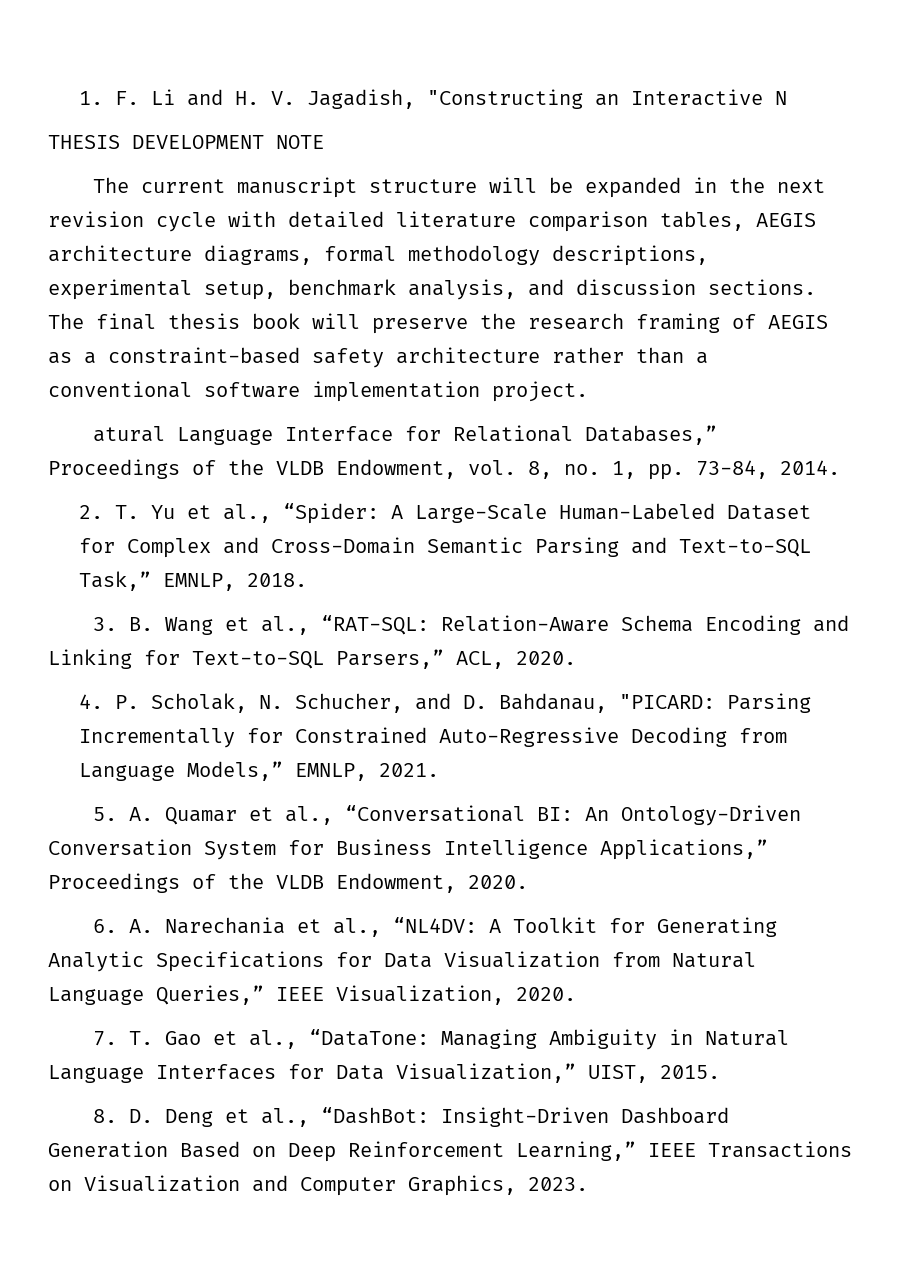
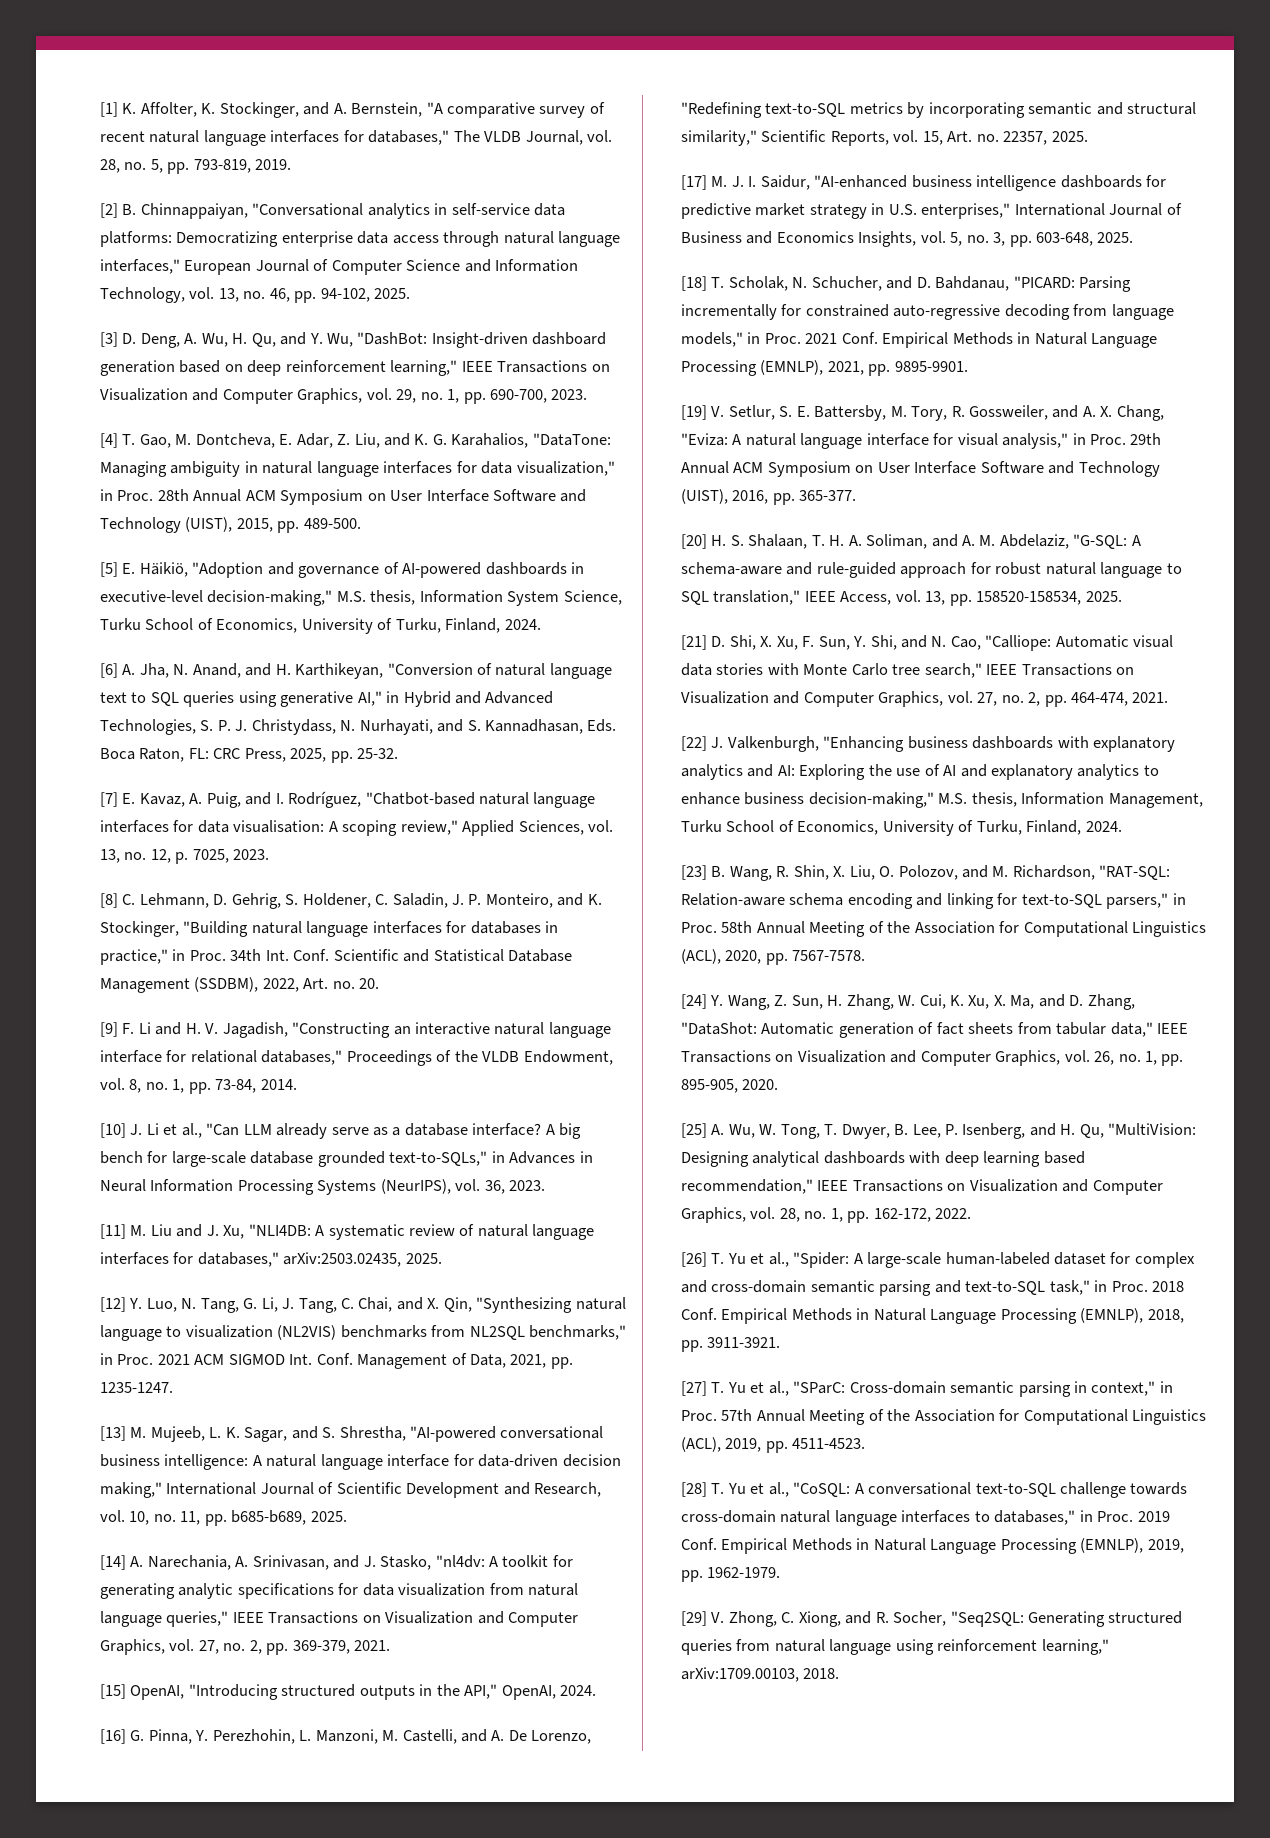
- 1. F. Li and H. V. Jagadish, "Constructing an Interactive N
- THESIS DEVELOPMENT NOTE
- The current manuscript structure will be expanded in the next revision cycle with detailed literature comparison tables, AEGIS architecture diagrams, formal methodology descriptions, experimental setup, benchmark analysis, and discussion sections. The final thesis book will preserve the research framing of AEGIS as a constraint-based safety architecture rather than a conventional software implementation project.
- atural Language Interface for Relational Databases,” Proceedings of the VLDB Endowment, vol. 8, no. 1, pp. 73-84, 2014.
+ [1] K. Affolter, K. Stockinger, and A. Bernstein, "A comparative survey of recent natural language interfaces for databases," The VLDB Journal, vol. 28, no. 5, pp. 793-819, 2019.
+ [2] B. Chinnappaiyan, "Conversational analytics in self-service data platforms: Democratizing enterprise data access through natural language interfaces," European Journal of Computer Science and Information Technology, vol. 13, no. 46, pp. 94-102, 2025.
+ [3] D. Deng, A. Wu, H. Qu, and Y. Wu, "DashBot: Insight-driven dashboard generation based on deep reinforcement learning," IEEE Transactions on Visualization and Computer Graphics, vol. 29, no. 1, pp. 690-700, 2023.
+ [4] T. Gao, M. Dontcheva, E. Adar, Z. Liu, and K. G. Karahalios, "DataTone: Managing ambiguity in natural language interfaces for data visualization," in Proc. 28th Annual ACM Symposium on User Interface Software and Technology (UIST), 2015, pp. 489-500.
+ [5] E. Häikiö, "Adoption and governance of AI-powered dashboards in executive-level decision-making," M.S. thesis, Information System Science, Turku School of Economics, University of Turku, Finland, 2024.
+ [6] A. Jha, N. Anand, and H. Karthikeyan, "Conversion of natural language text to SQL queries using generative AI," in Hybrid and Advanced Technologies, S. P. J. Christydass, N. Nurhayati, and S. Kannadhasan, Eds. Boca Raton, FL: CRC Press, 2025, pp. 25-32.
+ [7] E. Kavaz, A. Puig, and I. Rodríguez, "Chatbot-based natural language interfaces for data visualisation: A scoping review," Applied Sciences, vol. 13, no. 12, p. 7025, 2023.
+ [8] C. Lehmann, D. Gehrig, S. Holdener, C. Saladin, J. P. Monteiro, and K. Stockinger, "Building natural language interfaces for databases in practice," in Proc. 34th Int. Conf. Scientific and Statistical Database Management (SSDBM), 2022, Art. no. 20.
+ [9] F. Li and H. V. Jagadish, "Constructing an interactive natural language interface for relational databases," Proceedings of the VLDB Endowment, vol. 8, no. 1, pp. 73-84, 2014.
- 2. T. Yu et al., “Spider: A Large-Scale Human-Labeled Dataset for Complex and Cross-Domain Semantic Parsing and Text-to-SQL Task,” EMNLP, 2018.
- 3. B. Wang et al., “RAT-SQL: Relation-Aware Schema Encoding and Linking for Text-to-SQL Parsers,” ACL, 2020.
- 4. P. Scholak, N. Schucher, and D. Bahdanau, "PICARD: Parsing Incrementally for Constrained Auto-Regressive Decoding from Language Models,” EMNLP, 2021.
- 5. A. Quamar et al., “Conversational BI: An Ontology-Driven Conversation System for Business Intelligence Applications,” Proceedings of the VLDB Endowment, 2020.
- 6. A. Narechania et al., “NL4DV: A Toolkit for Generating Analytic Specifications for Data Visualization from Natural Language Queries,” IEEE Visualization, 2020.
- 7. T. Gao et al., “DataTone: Managing Ambiguity in Natural Language Interfaces for Data Visualization,” UIST, 2015.
- 8. D. Deng et al., “DashBot: Insight-Driven Dashboard Generation Based on Deep Reinforcement Learning,” IEEE Transactions on Visualization and Computer Graphics, 2023.
+ [10] J. Li et al., "Can LLM already serve as a database interface? A big bench for large-scale database grounded text-to-SQLs," in Advances in Neural Information Processing Systems (NeurIPS), vol. 36, 2023.
+ [11] M. Liu and J. Xu, "NLI4DB: A systematic review of natural language interfaces for databases," arXiv:2503.02435, 2025.
+ [12] Y. Luo, N. Tang, G. Li, J. Tang, C. Chai, and X. Qin, "Synthesizing natural language to visualization (NL2VIS) benchmarks from NL2SQL benchmarks," in Proc. 2021 ACM SIGMOD Int. Conf. Management of Data, 2021, pp. 1235-1247.
+ [13] M. Mujeeb, L. K. Sagar, and S. Shrestha, "AI-powered conversational business intelligence: A natural language interface for data-driven decision making," International Journal of Scientific Development and Research, vol. 10, no. 11, pp. b685-b689, 2025.
+ [14] A. Narechania, A. Srinivasan, and J. Stasko, "nl4dv: A toolkit for generating analytic specifications for data visualization from natural language queries," IEEE Transactions on Visualization and Computer Graphics, vol. 27, no. 2, pp. 369-379, 2021.
+ [15] OpenAI, "Introducing structured outputs in the API," OpenAI, 2024.
+ [16] G. Pinna, Y. Perezhohin, L. Manzoni, M. Castelli, and A. De Lorenzo, "Redefining text-to-SQL metrics by incorporating semantic and structural similarity," Scientific Reports, vol. 15, Art. no. 22357, 2025.
+ [17] M. J. I. Saidur, "AI-enhanced business intelligence dashboards for predictive market strategy in U.S. enterprises," International Journal of Business and Economics Insights, vol. 5, no. 3, pp. 603-648, 2025.
+ [18] T. Scholak, N. Schucher, and D. Bahdanau, "PICARD: Parsing incrementally for constrained auto-regressive decoding from language models," in Proc. 2021 Conf. Empirical Methods in Natural Language Processing (EMNLP), 2021, pp. 9895-9901.
+ [19] V. Setlur, S. E. Battersby, M. Tory, R. Gossweiler, and A. X. Chang, "Eviza: A natural language interface for visual analysis," in Proc. 29th Annual ACM Symposium on User Interface Software and Technology (UIST), 2016, pp. 365-377.
+ [20] H. S. Shalaan, T. H. A. Soliman, and A. M. Abdelaziz, "G-SQL: A schema-aware and rule-guided approach for robust natural language to SQL translation," IEEE Access, vol. 13, pp. 158520-158534, 2025.
+ [21] D. Shi, X. Xu, F. Sun, Y. Shi, and N. Cao, "Calliope: Automatic visual data stories with Monte Carlo tree search," IEEE Transactions on Visualization and Computer Graphics, vol. 27, no. 2, pp. 464-474, 2021.
+ [22] J. Valkenburgh, "Enhancing business dashboards with explanatory analytics and AI: Exploring the use of AI and explanatory analytics to enhance business decision-making," M.S. thesis, Information Management, Turku School of Economics, University of Turku, Finland, 2024.
+ [23] B. Wang, R. Shin, X. Liu, O. Polozov, and M. Richardson, "RAT-SQL: Relation-aware schema encoding and linking for text-to-SQL parsers," in Proc. 58th Annual Meeting of the Association for Computational Linguistics (ACL), 2020, pp. 7567-7578.
+ [24] Y. Wang, Z. Sun, H. Zhang, W. Cui, K. Xu, X. Ma, and D. Zhang, "DataShot: Automatic generation of fact sheets from tabular data," IEEE Transactions on Visualization and Computer Graphics, vol. 26, no. 1, pp. 895-905, 2020.
+ [25] A. Wu, W. Tong, T. Dwyer, B. Lee, P. Isenberg, and H. Qu, "MultiVision: Designing analytical dashboards with deep learning based recommendation," IEEE Transactions on Visualization and Computer Graphics, vol. 28, no. 1, pp. 162-172, 2022.
+ [26] T. Yu et al., "Spider: A large-scale human-labeled dataset for complex and cross-domain semantic parsing and text-to-SQL task," in Proc. 2018 Conf. Empirical Methods in Natural Language Processing (EMNLP), 2018, pp. 3911-3921.
+ [27] T. Yu et al., "SParC: Cross-domain semantic parsing in context," in Proc. 57th Annual Meeting of the Association for Computational Linguistics (ACL), 2019, pp. 4511-4523.
+ [28] T. Yu et al., "CoSQL: A conversational text-to-SQL challenge towards cross-domain natural language interfaces to databases," in Proc. 2019 Conf. Empirical Methods in Natural Language Processing (EMNLP), 2019, pp. 1962-1979.
+ [29] V. Zhong, C. Xiong, and R. Socher, "Seq2SQL: Generating structured queries from natural language using reinforcement learning," arXiv:1709.00103, 2018.

